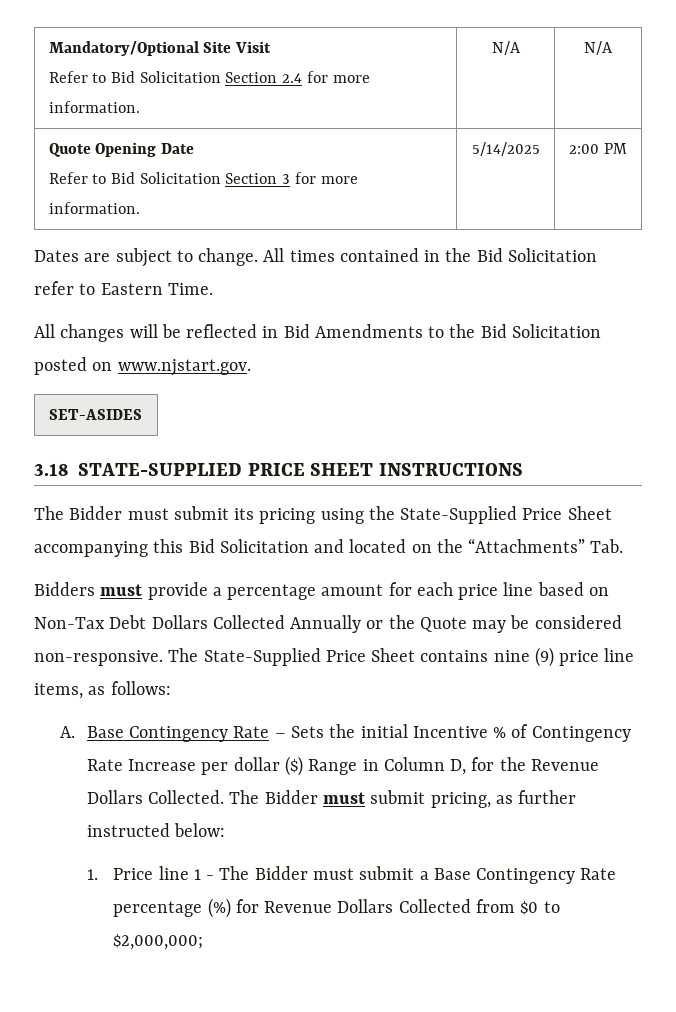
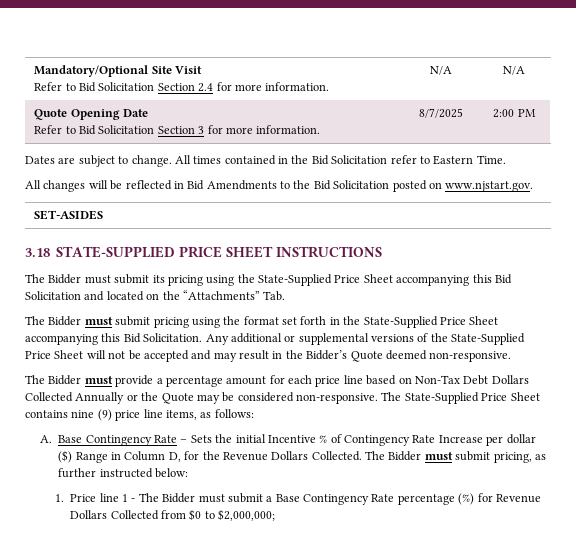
  Quote Opening Date
- Refer to Bid Solicitation Section 3 for more information. | 5/14/2025 | 2:00 PM
+ Refer to Bid Solicitation Section 3 for more information. | 8/7/2025 | 2:00 PM
- Bidders must provide a percentage amount for each price line based on Non-Tax Debt Dollars Collected Annually or the Quote may be considered non-responsive.
+ The Bidder must submit pricing using the format set forth in the State-Supplied Price Sheet accompanying this Bid Solicitation. Any additional or supplemental versions of the State-Supplied Price Sheet will not be accepted and may result in the Bidder’s Quote deemed non-responsive.
+ The Bidder must provide a percentage amount for each price line based on Non-Tax Debt Dollars Collected Annually or the Quote may be considered non-responsive.

